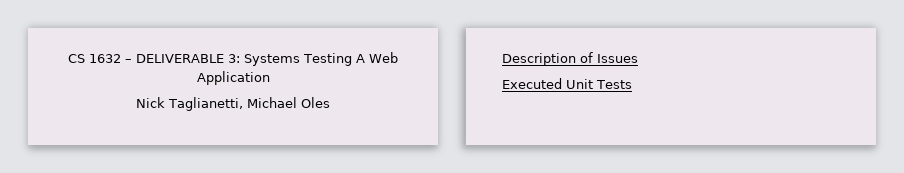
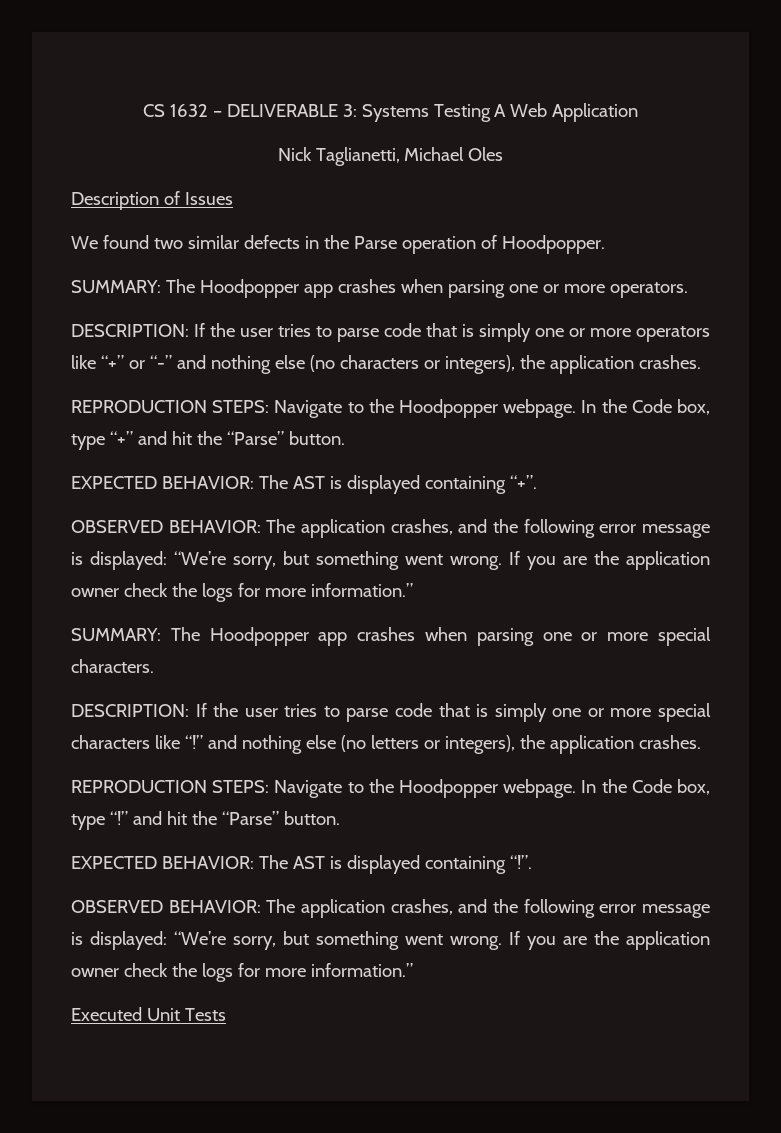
+ We found two similar defects in the Parse operation of Hoodpopper.
+ SUMMARY: The Hoodpopper app crashes when parsing one or more operators.
+ DESCRIPTION: If the user tries to parse code that is simply one or more operators like “+” or “-” and nothing else (no characters or integers), the application crashes.
+ REPRODUCTION STEPS: Navigate to the Hoodpopper webpage. In the Code box, type “+” and hit the “Parse” button.
+ EXPECTED BEHAVIOR: The AST is displayed containing “+”.
+ OBSERVED BEHAVIOR: The application crashes, and the following error message is displayed: “We’re sorry, but something went wrong. If you are the application owner check the logs for more information.”
+ SUMMARY: The Hoodpopper app crashes when parsing one or more special characters.
+ DESCRIPTION: If the user tries to parse code that is simply one or more special characters like “!” and nothing else (no letters or integers), the application crashes.
+ REPRODUCTION STEPS: Navigate to the Hoodpopper webpage. In the Code box, type “!” and hit the “Parse” button.
+ EXPECTED BEHAVIOR: The AST is displayed containing “!”.
+ OBSERVED BEHAVIOR: The application crashes, and the following error message is displayed: “We’re sorry, but something went wrong. If you are the application owner check the logs for more information.”

